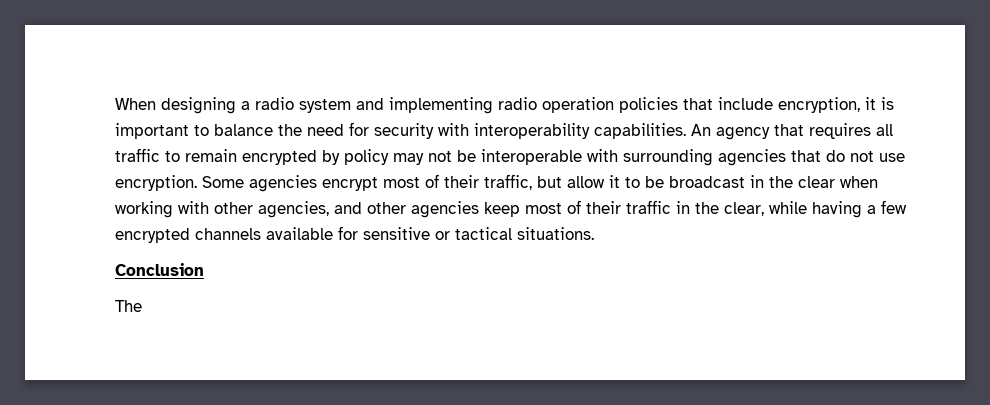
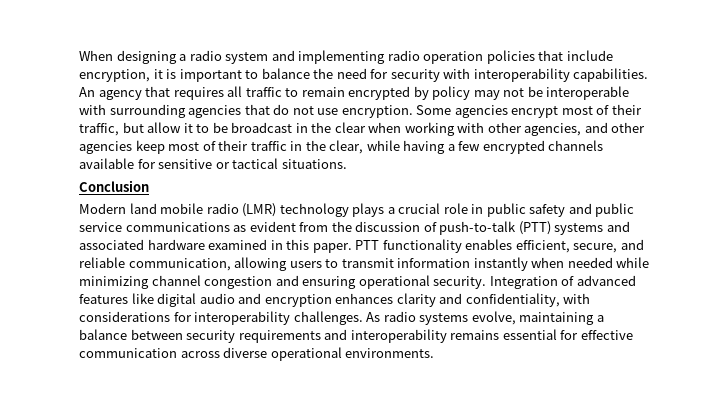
- The
+ Modern land mobile radio (LMR) technology plays a crucial role in public safety and public service communications as evident from the discussion of push-to-talk (PTT) systems and associated hardware examined in this paper. PTT functionality enables efficient, secure, and reliable communication, allowing users to transmit information instantly when needed while minimizing channel congestion and ensuring operational security. Integration of advanced features like digital audio and encryption enhances clarity and confidentiality, with considerations for interoperability challenges. As radio systems evolve, maintaining a balance between security requirements and interoperability remains essential for effective communication across diverse operational environments.

